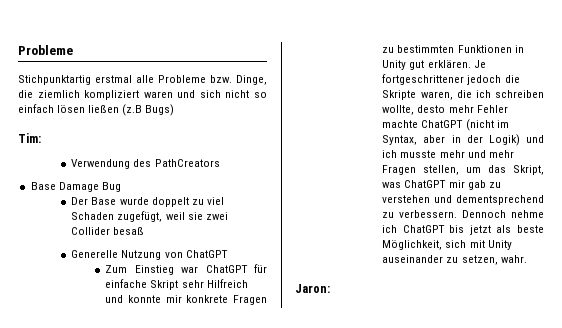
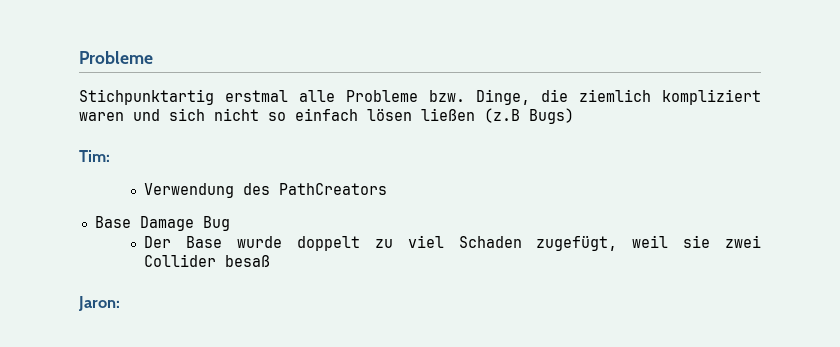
- Generelle Nutzung von ChatGPT
- Zum Einstieg war ChatGPT für einfache Skript sehr Hilfreich und konnte mir konkrete Fragen zu bestimmten Funktionen in Unity gut erklären. Je fortgeschrittener jedoch die Skripte waren, die ich schreiben wollte, desto mehr Fehler machte ChatGPT (nicht im Syntax, aber in der Logik) und ich musste mehr und mehr Fragen stellen, um das Skript, was ChatGPT mir gab zu verstehen und dementsprechend zu verbessern. Dennoch nehme ich ChatGPT bis jetzt als beste Möglichkeit, sich mit Unity auseinander zu setzen, wahr.

